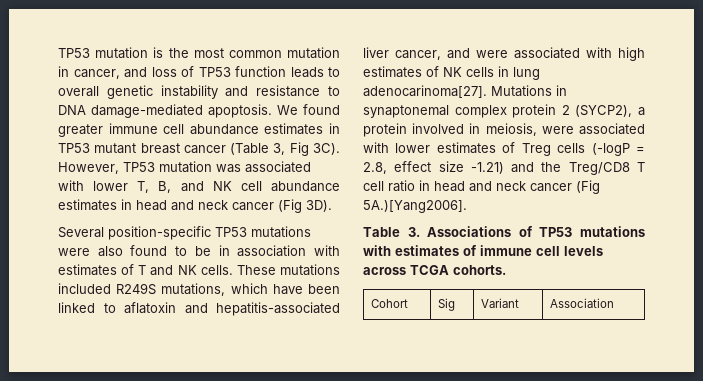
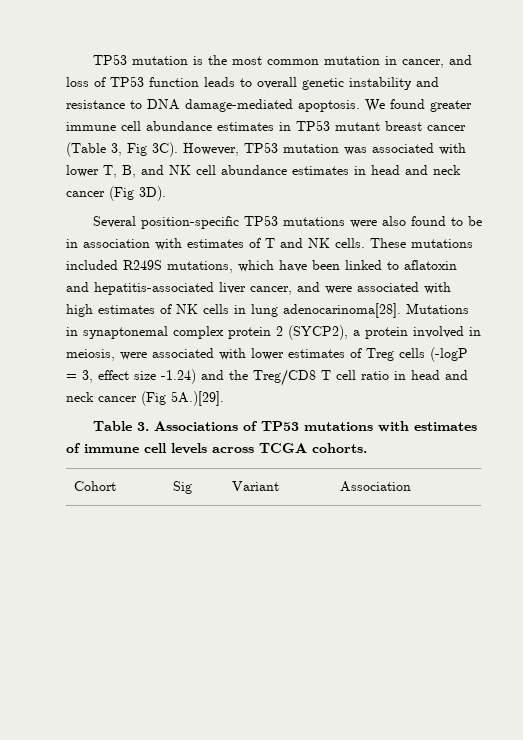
- These mutations included R249S mutations, which have been linked to aflatoxin and hepatitis-associated liver cancer, and were associated with high estimates of NK cells in lung adenocarinoma[27].
+ These mutations included R249S mutations, which have been linked to aflatoxin and hepatitis-associated liver cancer, and were associated with high estimates of NK cells in lung adenocarinoma[28].
- Mutations in synaptonemal complex protein 2 (SYCP2), a protein involved in meiosis, were associated with lower estimates of Treg cells (-logP = 2.8, effect size -1.21) and the Treg/CD8 T cell ratio in head and neck cancer (Fig 5A.)[Yang2006].
+ Mutations in synaptonemal complex protein 2 (SYCP2), a protein involved in meiosis, were associated with lower estimates of Treg cells (-logP = 3, effect size -1.24) and the Treg/CD8 T cell ratio in head and neck cancer (Fig 5A.)[29].

